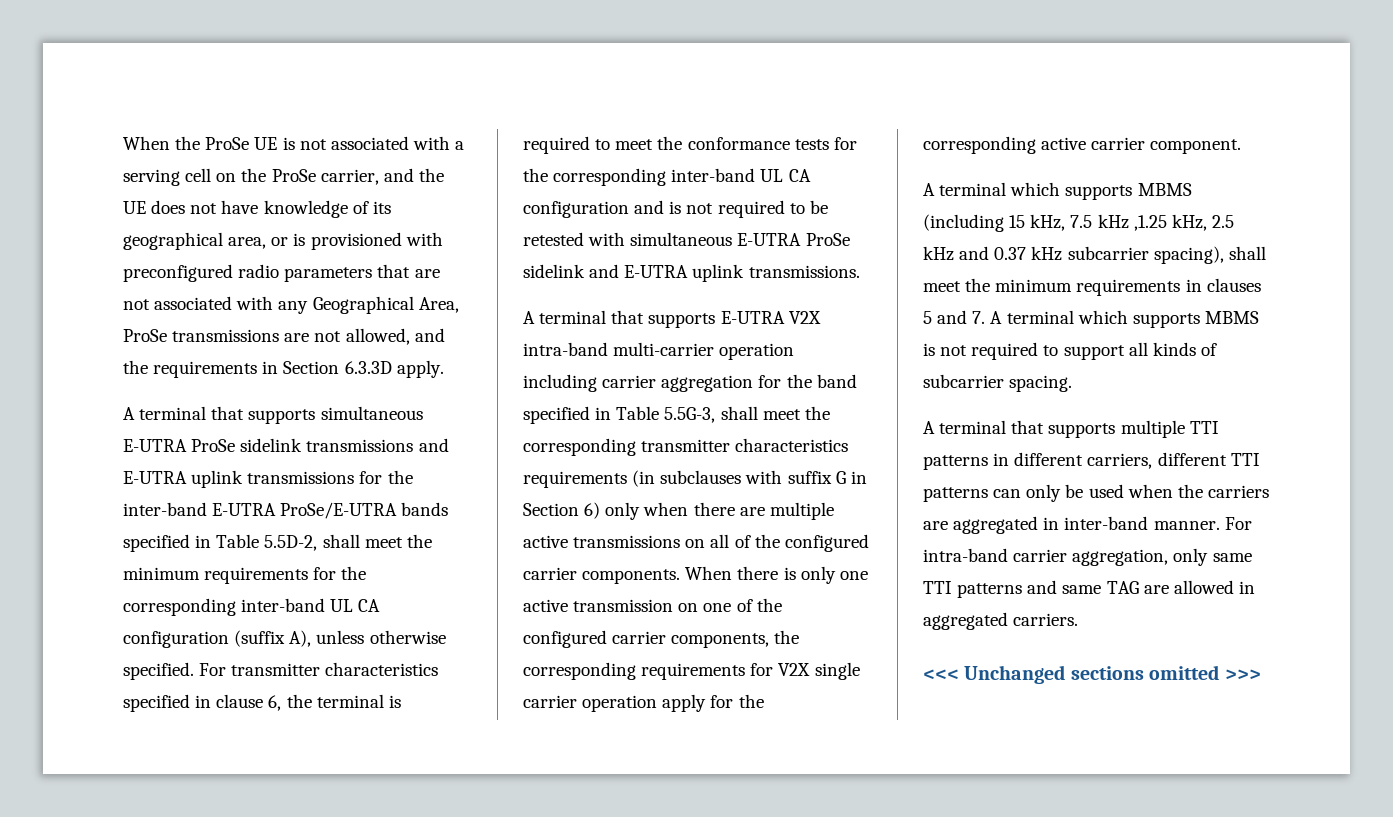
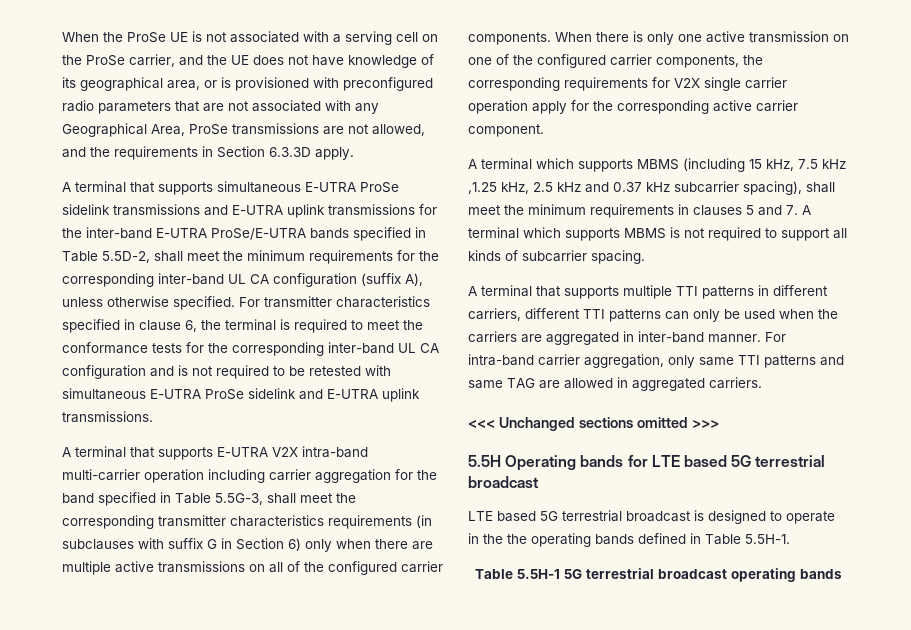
+ 5.5H Operating bands for LTE based 5G terrestrial broadcast
+ LTE based 5G terrestrial broadcast is designed to operate in the the operating bands defined in Table 5.5H-1.
+ Table 5.5H-1 5G terrestrial broadcast operating bands

